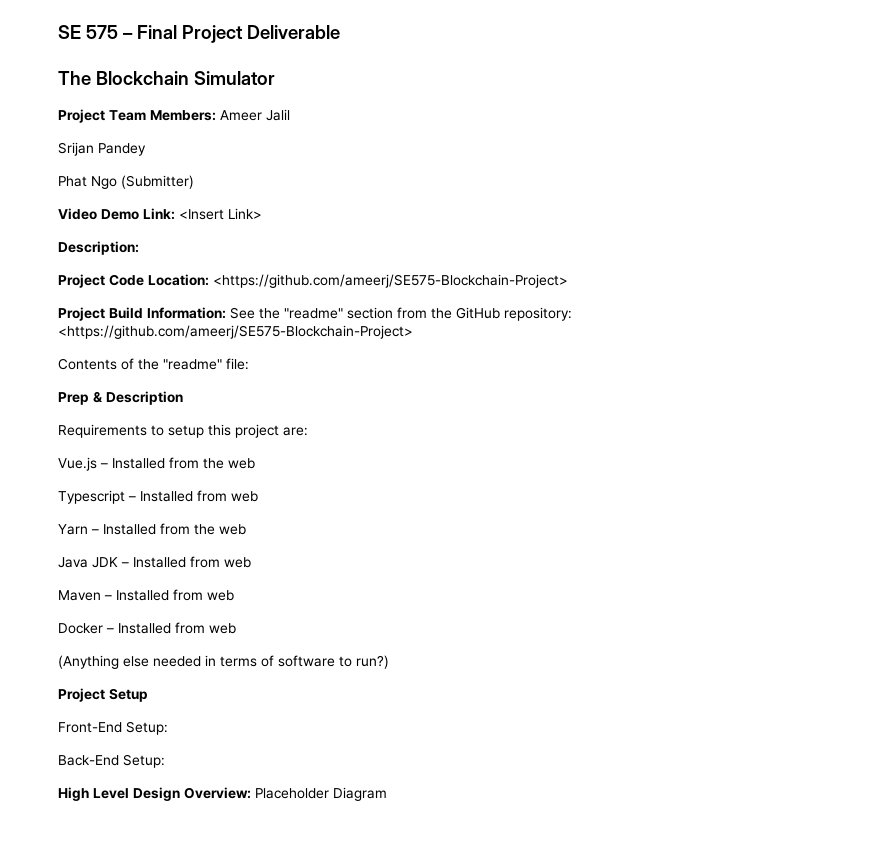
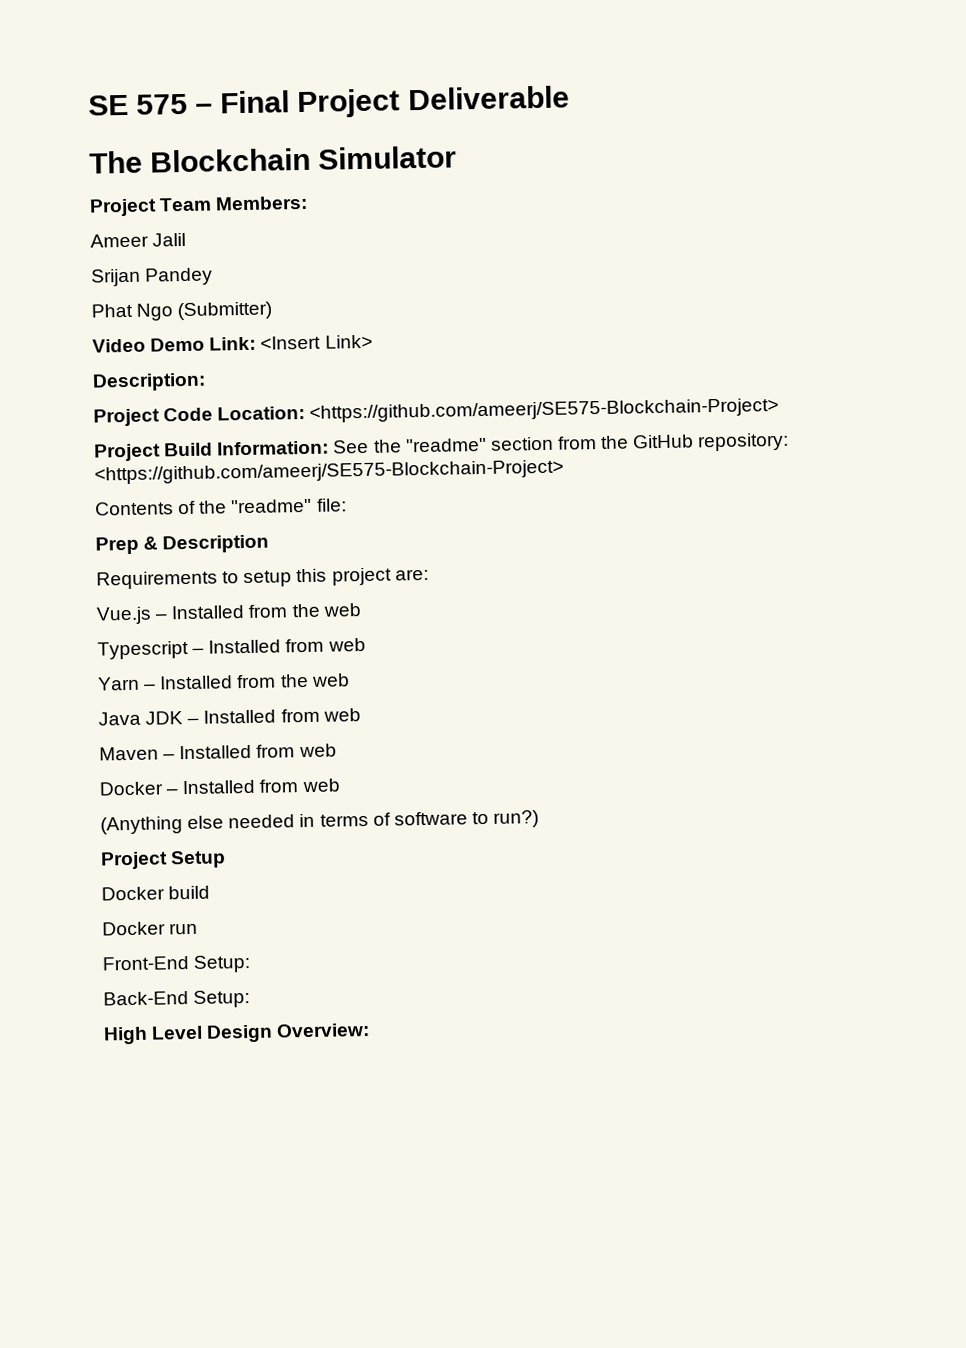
- Project Team Members: Ameer Jalil
+ Project Team Members:
+ Ameer Jalil
+ Docker build
+ Docker run
- High Level Design Overview: Placeholder Diagram
+ High Level Design Overview:

